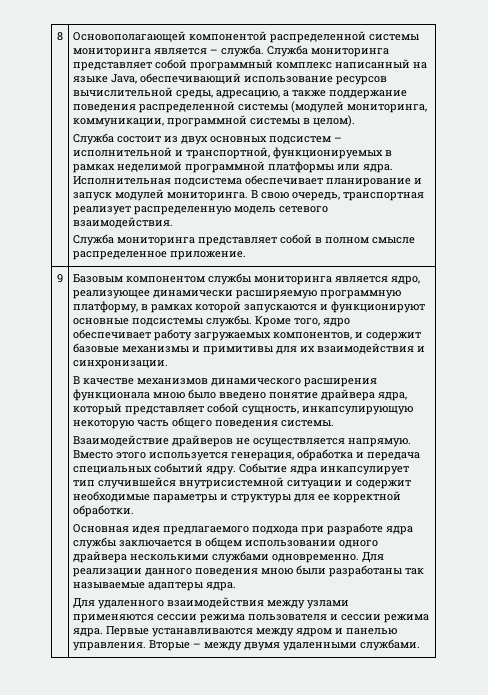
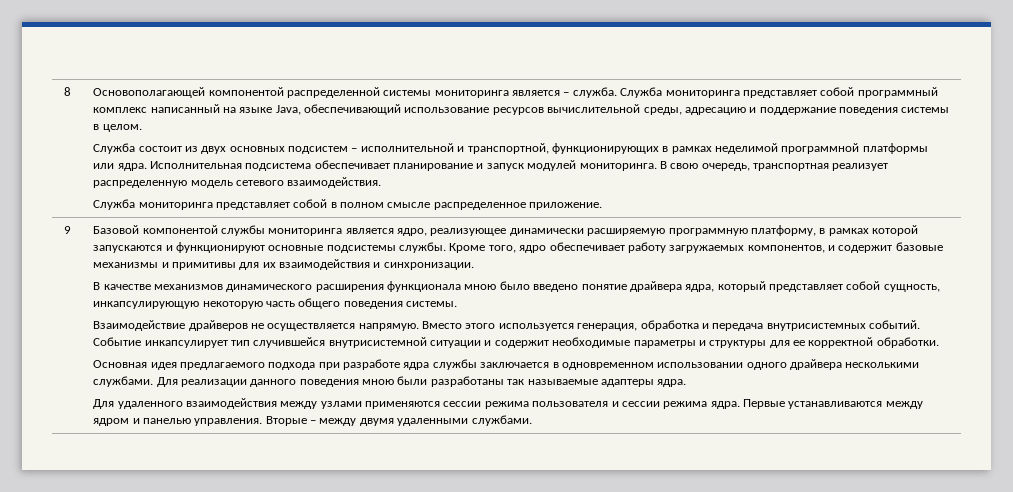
- Служба мониторинга представляет собой программный комплекс написанный на языке Java, обеспечивающий использование ресурсов вычислительной среды, адресацию, а также поддержание поведения распределенной системы (модулей мониторинга, коммуникации, программной системы в целом).
+ Служба мониторинга представляет собой программный комплекс написанный на языке Java, обеспечивающий использование ресурсов вычислительной среды, адресацию и поддержание поведения системы в целом.
- Служба состоит из двух основных подсистем – исполнительной и транспортной, функционируемых в рамках неделимой программной платформы или ядра.
+ Служба состоит из двух основных подсистем – исполнительной и транспортной, функционирующих в рамках неделимой программной платформы или ядра.
- Базовым компонентом службы мониторинга является ядро, реализующее динамически расширяемую программную платформу, в рамках которой запускаются и функционируют основные подсистемы службы.
+ Базовой компонентой службы мониторинга является ядро, реализующее динамически расширяемую программную платформу, в рамках которой запускаются и функционируют основные подсистемы службы.
- Вместо этого используется генерация, обработка и передача специальных событий ядру. Событие ядра инкапсулирует тип случившейся внутрисистемной ситуации и содержит необходимые параметры и структуры для ее корректной обработки.
+ Вместо этого используется генерация, обработка и передача внутрисистемных событий. Событие инкапсулирует тип случившейся внутрисистемной ситуации и содержит необходимые параметры и структуры для ее корректной обработки.
- Основная идея предлагаемого подхода при разработе ядра службы заключается в общем использовании одного драйвера несколькими службами одновременно.
+ Основная идея предлагаемого подхода при разработе ядра службы заключается в одновременном использовании одного драйвера несколькими службами.

